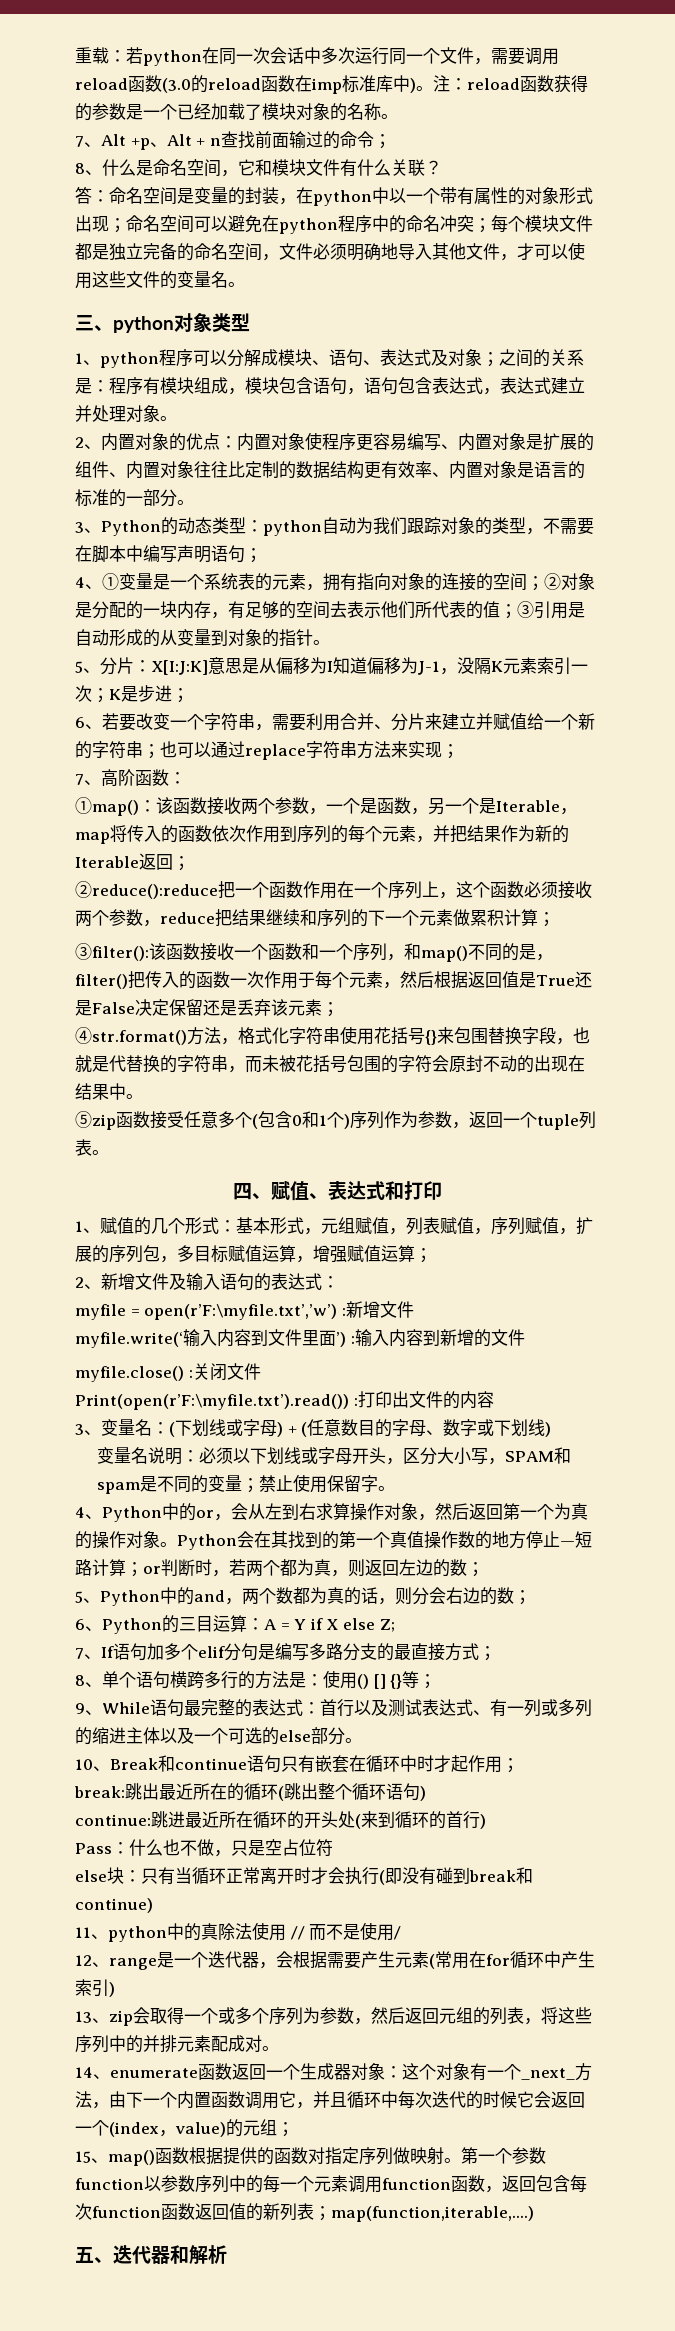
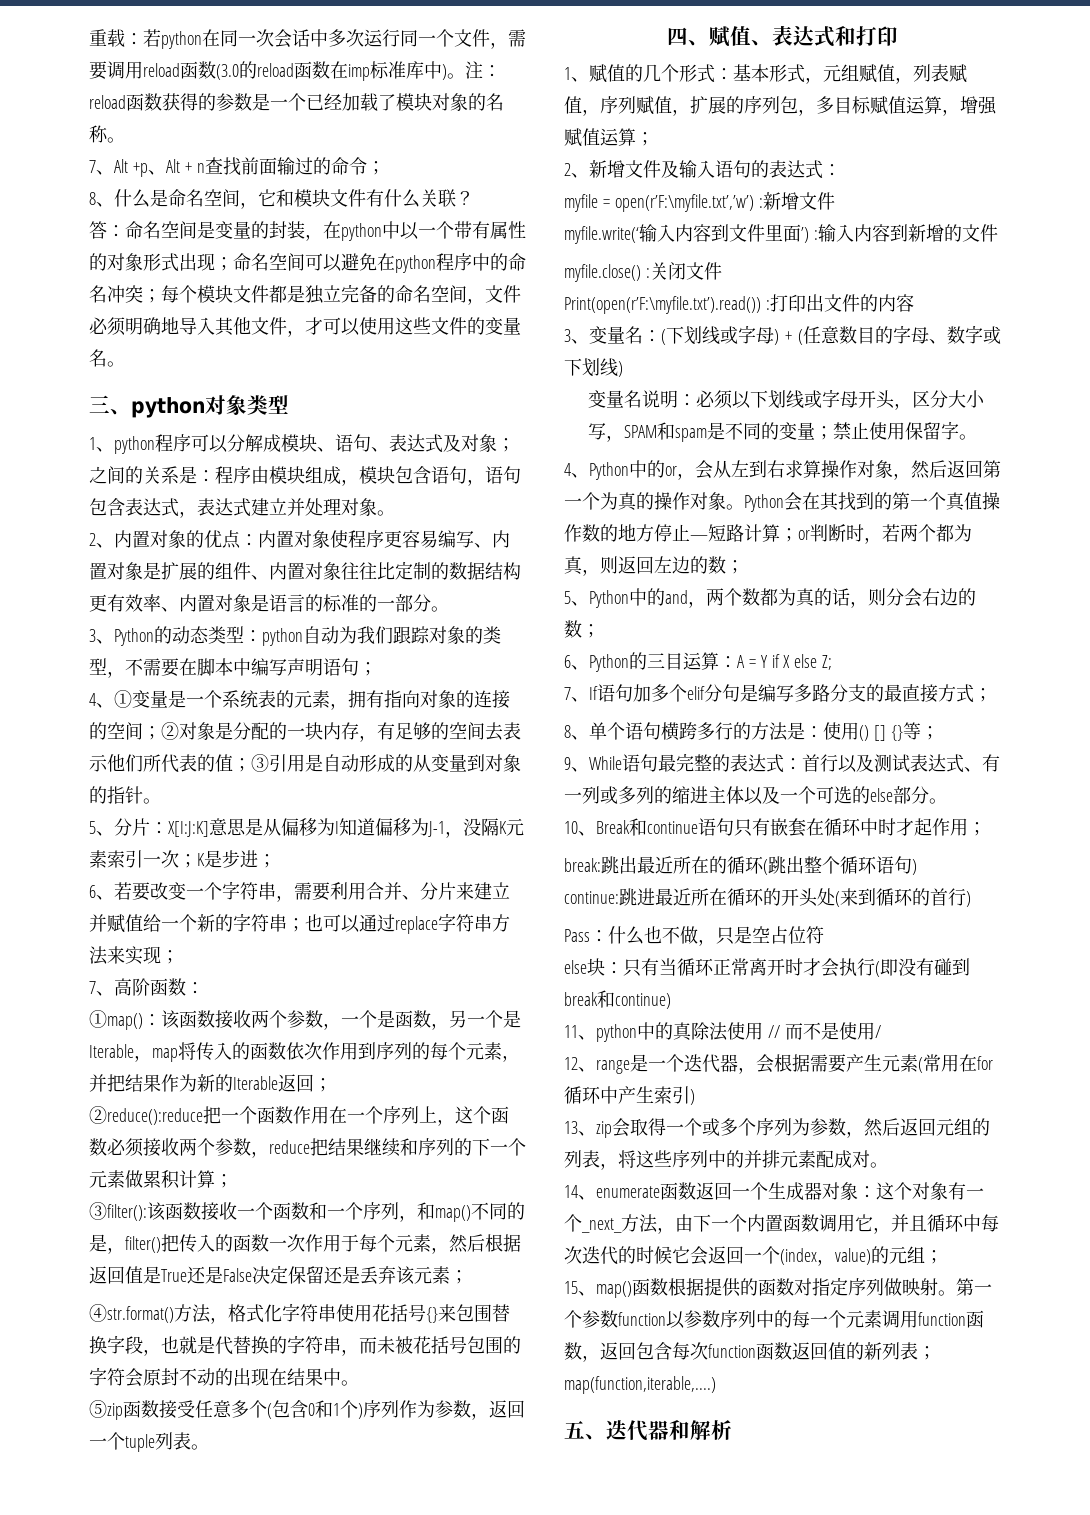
- 1、python程序可以分解成模块、语句、表达式及对象；之间的关系是：程序有模块组成，模块包含语句，语句包含表达式，表达式建立并处理对象。
+ 1、python程序可以分解成模块、语句、表达式及对象；之间的关系是：程序由模块组成，模块包含语句，语句包含表达式，表达式建立并处理对象。

